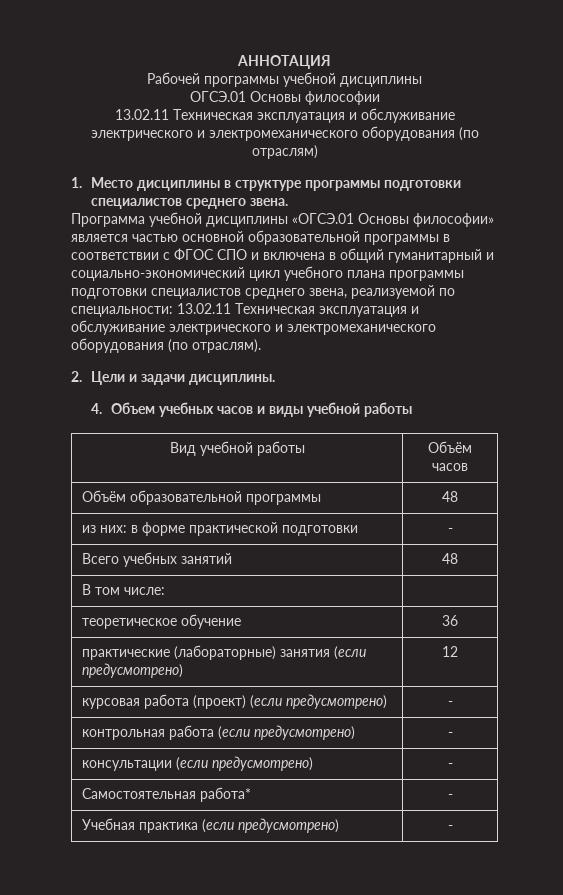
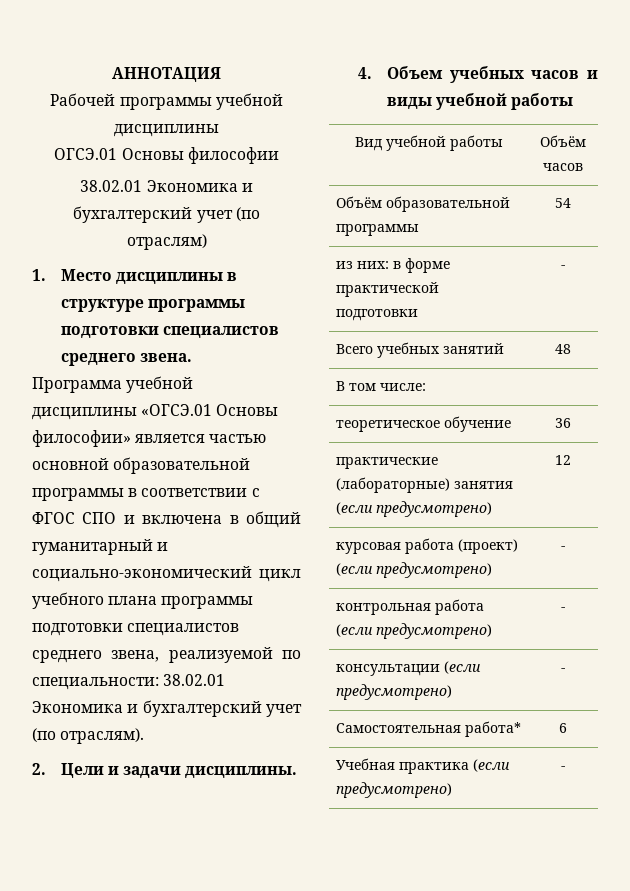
- 13.02.11 Техническая эксплуатация и обслуживание электрического и электромеханического оборудования (по отраслям)
+ 38.02.01 Экономика и бухгалтерский учет (по отраслям)
- Программа учебной дисциплины «ОГСЭ.01 Основы философии» является частью основной образовательной программы в соответствии с ФГОС СПО и включена в общий гуманитарный и социально-экономический цикл учебного плана программы подготовки специалистов среднего звена, реализуемой по специальности: 13.02.11 Техническая эксплуатация и обслуживание электрического и электромеханического оборудования (по отраслям).
+ Программа учебной дисциплины «ОГСЭ.01 Основы философии» является частью основной образовательной программы в соответствии с ФГОС СПО и включена в общий гуманитарный и социально-экономический цикл учебного плана программы подготовки специалистов среднего звена, реализуемой по специальности: 38.02.01 Экономика и бухгалтерский учет (по отраслям).
- Объём образовательной программы | 48
+ Объём образовательной программы | 54
- Самостоятельная работа* | -
+ Самостоятельная работа* | 6

